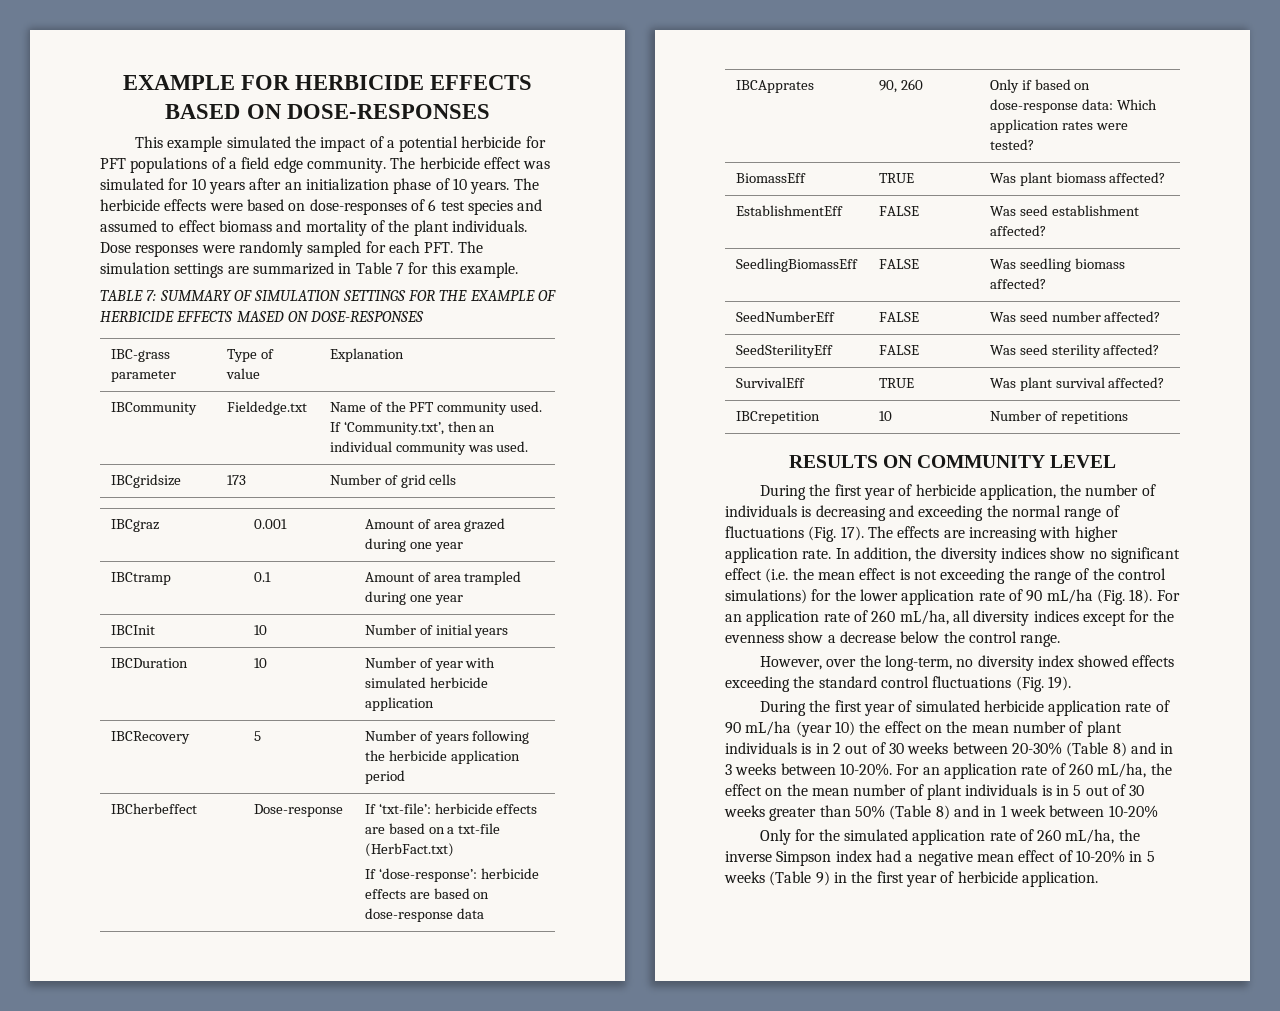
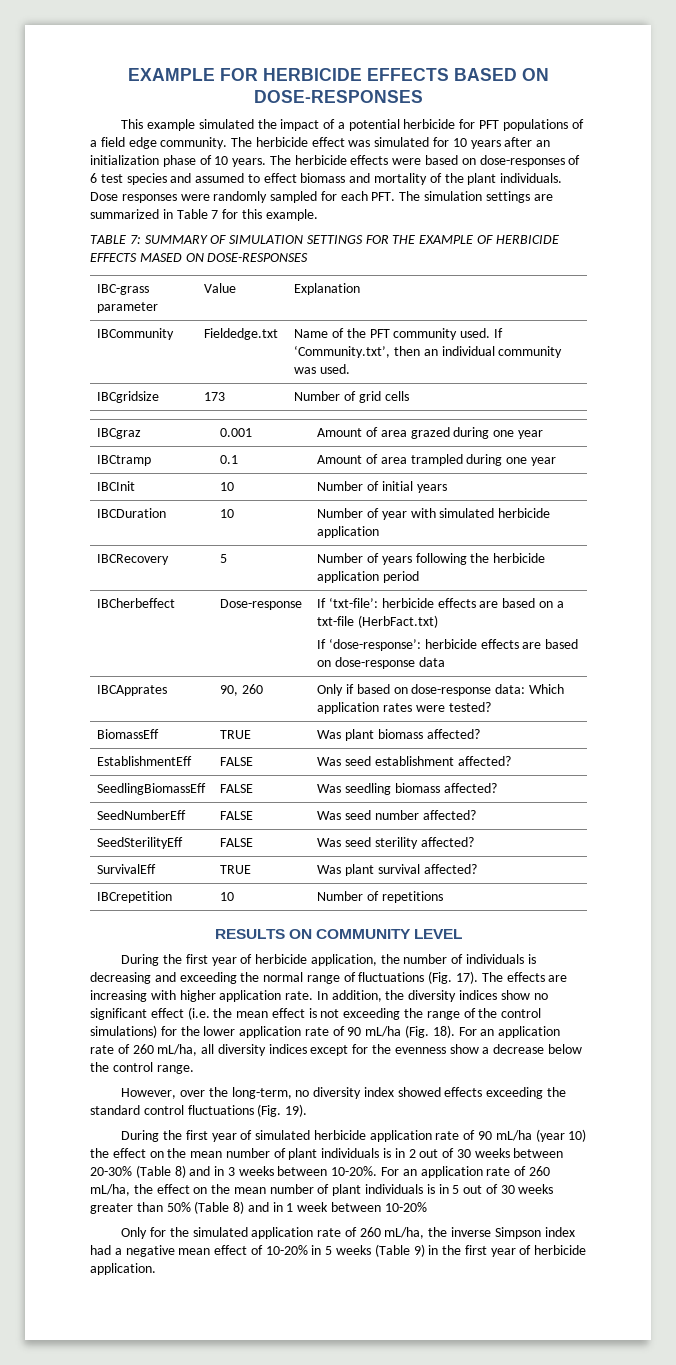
- IBC-grass parameter | Type of value | Explanation
+ IBC-grass parameter | Value | Explanation

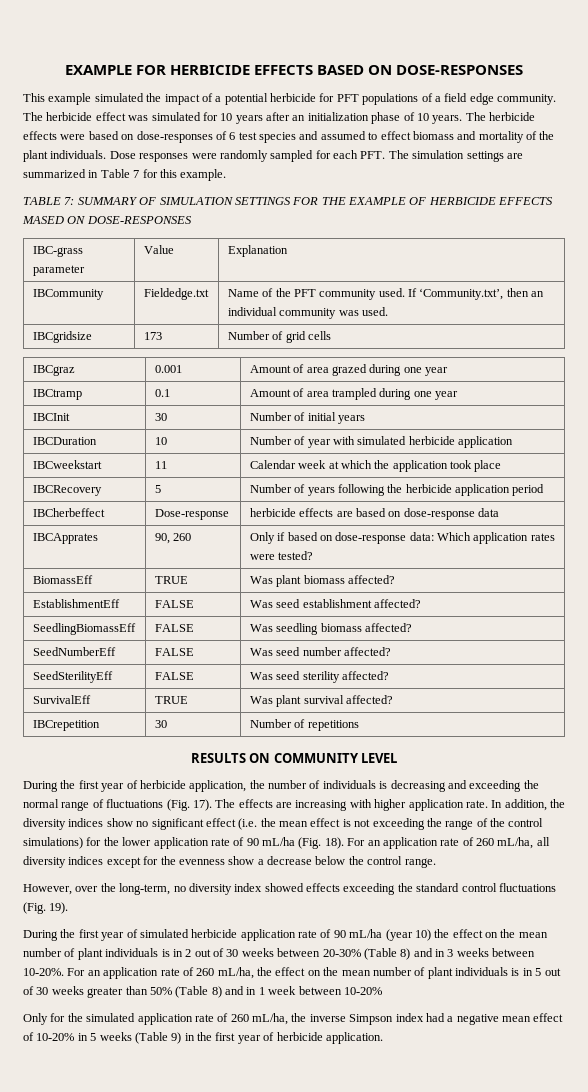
- IBCInit | 10 | Number of initial years
+ IBCInit | 30 | Number of initial years
+ IBCweekstart | 11 | Calendar week at which the application took place
- IBCherbeffect | Dose-response | If ‘txt-file’: herbicide effects are based on a txt-file (HerbFact.txt)
- If ‘dose-response’: herbicide effects are based on dose-response data
+ IBCherbeffect | Dose-response | herbicide effects are based on dose-response data
- IBCrepetition | 10 | Number of repetitions
+ IBCrepetition | 30 | Number of repetitions

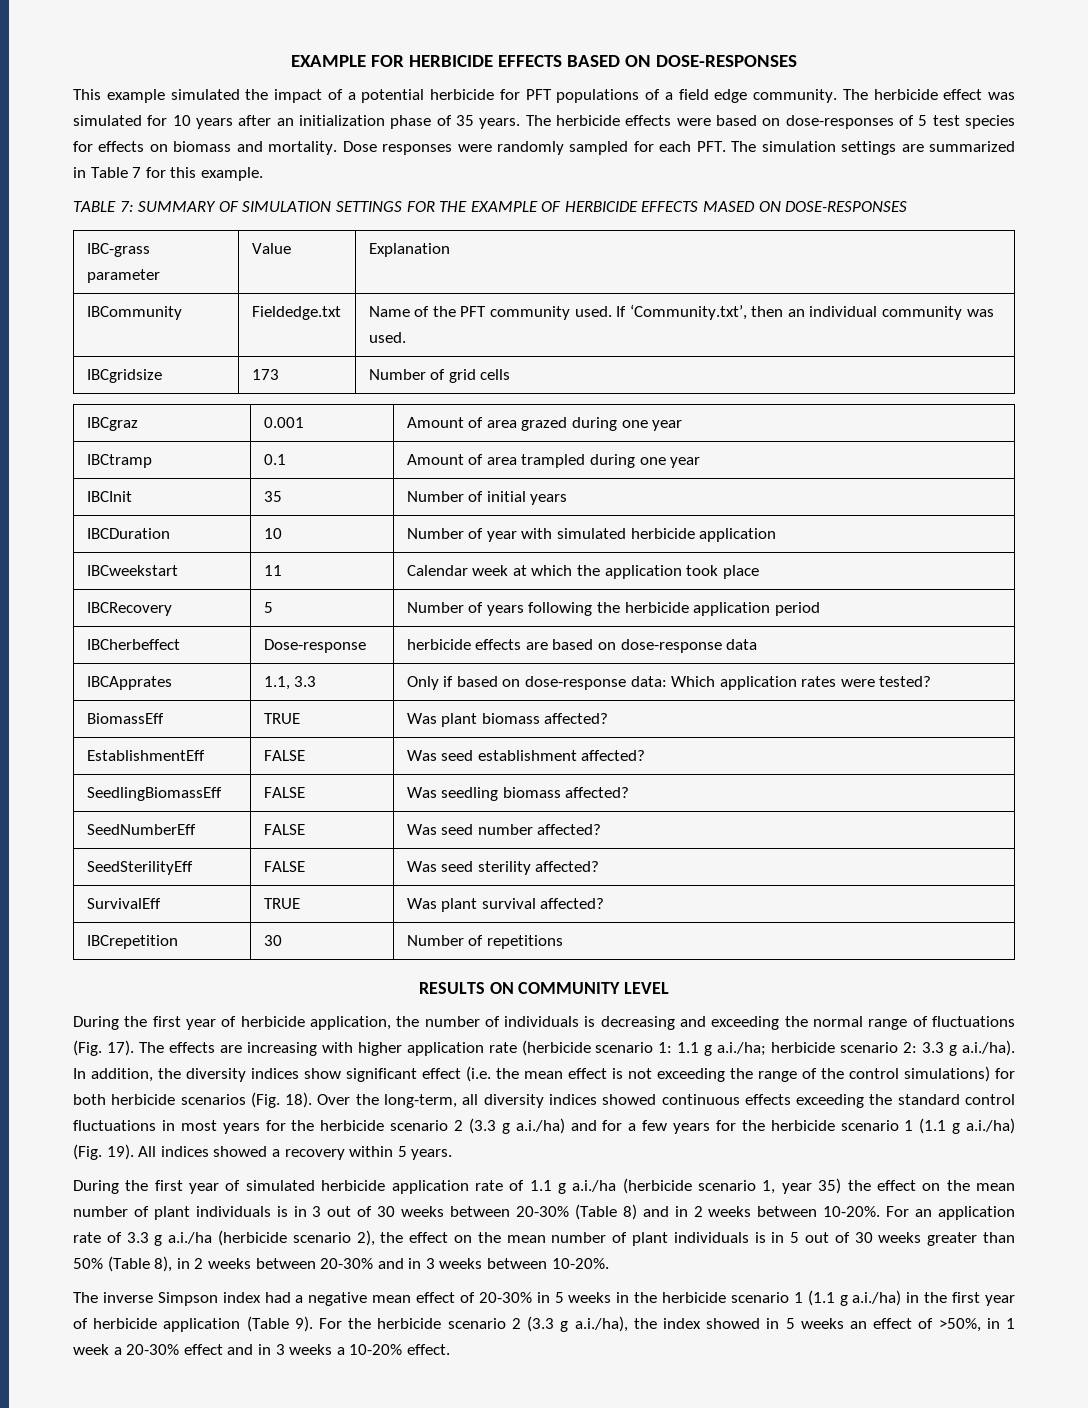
- The herbicide effect was simulated for 10 years after an initialization phase of 10 years.
+ The herbicide effect was simulated for 10 years after an initialization phase of 35 years.
- The herbicide effects were based on dose-responses of 6 test species and assumed to effect biomass and mortality of the plant individuals.
+ The herbicide effects were based on dose-responses of 5 test species for effects on biomass and mortality.
- IBCInit | 30 | Number of initial years
+ IBCInit | 35 | Number of initial years
- IBCApprates | 90, 260 | Only if based on dose-response data: Which application rates were tested?
+ IBCApprates | 1.1, 3.3 | Only if based on dose-response data: Which application rates were tested?
- The effects are increasing with higher application rate. In addition, the diversity indices show no significant effect (i.e. the mean effect is not exceeding the range of the control simulations) for the lower application rate of 90 mL/ha (Fig. 18). For an application rate of 260 mL/ha, all diversity indices except for the evenness show a decrease below the control range.
- However, over the long-term, no diversity index showed effects exceeding the standard control fluctuations (Fig. 19).
+ The effects are increasing with higher application rate (herbicide scenario 1: 1.1 g a.i./ha; herbicide scenario 2: 3.3 g a.i./ha). In addition, the diversity indices show significant effect (i.e. the mean effect is not exceeding the range of the control simulations) for both herbicide scenarios (Fig. 18). Over the long-term, all diversity indices showed continuous effects exceeding the standard control fluctuations in most years for the herbicide scenario 2 (3.3 g a.i./ha) and for a few years for the herbicide scenario 1 (1.1 g a.i./ha) (Fig. 19). All indices showed a recovery within 5 years.
- During the first year of simulated herbicide application rate of 90 mL/ha (year 10) the effect on the mean number of plant individuals is in 2 out of 30 weeks between 20-30% (Table 8) and in 3 weeks between 10-20%.
+ During the first year of simulated herbicide application rate of 1.1 g a.i./ha (herbicide scenario 1, year 35) the effect on the mean number of plant individuals is in 3 out of 30 weeks between 20-30% (Table 8) and in 2 weeks between 10-20%.
- For an application rate of 260 mL/ha, the effect on the mean number of plant individuals is in 5 out of 30 weeks greater than 50% (Table 8) and in 1 week between 10-20%
- Only for the simulated application rate of 260 mL/ha, the inverse Simpson index had a negative mean effect of 10-20% in 5 weeks (Table 9) in the first year of herbicide application.
+ For an application rate of 3.3 g a.i./ha (herbicide scenario 2), the effect on the mean number of plant individuals is in 5 out of 30 weeks greater than 50% (Table 8), in 2 weeks between 20-30% and in 3 weeks between 10-20%.
+ The inverse Simpson index had a negative mean effect of 20-30% in 5 weeks in the herbicide scenario 1 (1.1 g a.i./ha) in the first year of herbicide application (Table 9). For the herbicide scenario 2 (3.3 g a.i./ha), the index showed in 5 weeks an effect of >50%, in 1 week a 20-30% effect and in 3 weeks a 10-20% effect.

